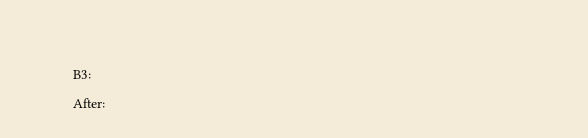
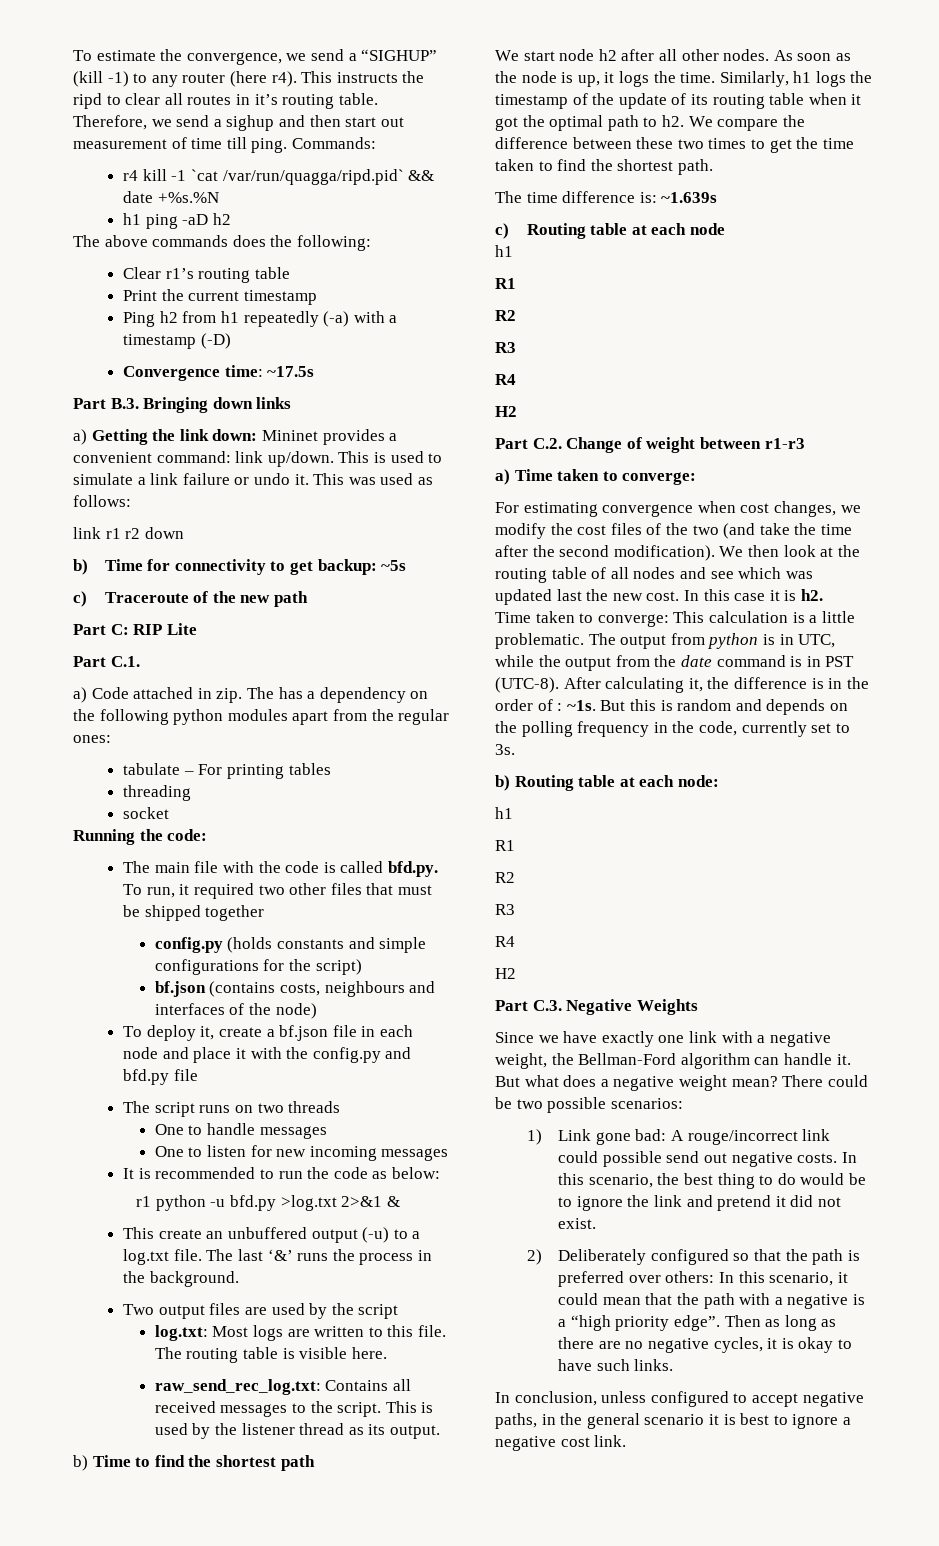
- B3:
- After:
+ To estimate the convergence, we send a “SIGHUP” (kill -1) to any router (here r4). This instructs the ripd to clear all routes in it’s routing table. Therefore, we send a sighup and then start out measurement of time till ping. Commands:
+ r4 kill -1 `cat /var/run/quagga/ripd.pid` && date +%s.%N
+ h1 ping -aD h2
+ The above commands does the following:
+ Clear r1’s routing table
+ Print the current timestamp
+ Ping h2 from h1 repeatedly (-a) with a timestamp (-D)
+ Convergence time: ~17.5s
+ Part B.3. Bringing down links
+ a) Getting the link down: Mininet provides a convenient command: link up/down. This is used to simulate a link failure or undo it. This was used as follows:
+ link r1 r2 down
+ b) Time for connectivity to get backup: ~5s
+ c) Traceroute of the new path
+ Part C: RIP Lite
+ Part C.1.
+ a) Code attached in zip. The has a dependency on the following python modules apart from the regular ones:
+ tabulate – For printing tables
+ threading
+ socket
+ Running the code:
+ The main file with the code is called bfd.py. To run, it required two other files that must be shipped together
+ config.py (holds constants and simple configurations for the script)
+ bf.json (contains costs, neighbours and interfaces of the node)
+ To deploy it, create a bf.json file in each node and place it with the config.py and bfd.py file
+ The script runs on two threads
+ One to handle messages
+ One to listen for new incoming messages
+ It is recommended to run the code as below:
+ r1 python -u bfd.py >log.txt 2>&1 &
+ This create an unbuffered output (-u) to a log.txt file. The last ‘&’ runs the process in the background.
+ Two output files are used by the script
+ log.txt: Most logs are written to this file. The routing table is visible here.
+ raw_send_rec_log.txt: Contains all received messages to the script. This is used by the listener thread as its output.
+ b) Time to find the shortest path
+ We start node h2 after all other nodes. As soon as the node is up, it logs the time. Similarly, h1 logs the timestamp of the update of its routing table when it got the optimal path to h2. We compare the difference between these two times to get the time taken to find the shortest path.
+ The time difference is: ~1.639s
+ c) Routing table at each node
+ h1
+ R1
+ R2
+ R3
+ R4
+ H2
+ Part C.2. Change of weight between r1-r3
+ a) Time taken to converge:
+ For estimating convergence when cost changes, we modify the cost files of the two (and take the time after the second modification). We then look at the routing table of all nodes and see which was updated last the new cost. In this case it is h2.
+ Time taken to converge: This calculation is a little problematic. The output from python is in UTC, while the output from the date command is in PST (UTC-8). After calculating it, the difference is in the order of : ~1s. But this is random and depends on the polling frequency in the code, currently set to 3s.
+ b) Routing table at each node:
+ h1
+ R1
+ R2
+ R3
+ R4
+ H2
+ Part C.3. Negative Weights
+ Since we have exactly one link with a negative weight, the Bellman-Ford algorithm can handle it. But what does a negative weight mean? There could be two possible scenarios:
+ 1) Link gone bad: A rouge/incorrect link could possible send out negative costs. In this scenario, the best thing to do would be to ignore the link and pretend it did not exist.
+ 2) Deliberately configured so that the path is preferred over others: In this scenario, it could mean that the path with a negative is a “high priority edge”. Then as long as there are no negative cycles, it is okay to have such links.
+ In conclusion, unless configured to accept negative paths, in the general scenario it is best to ignore a negative cost link.

